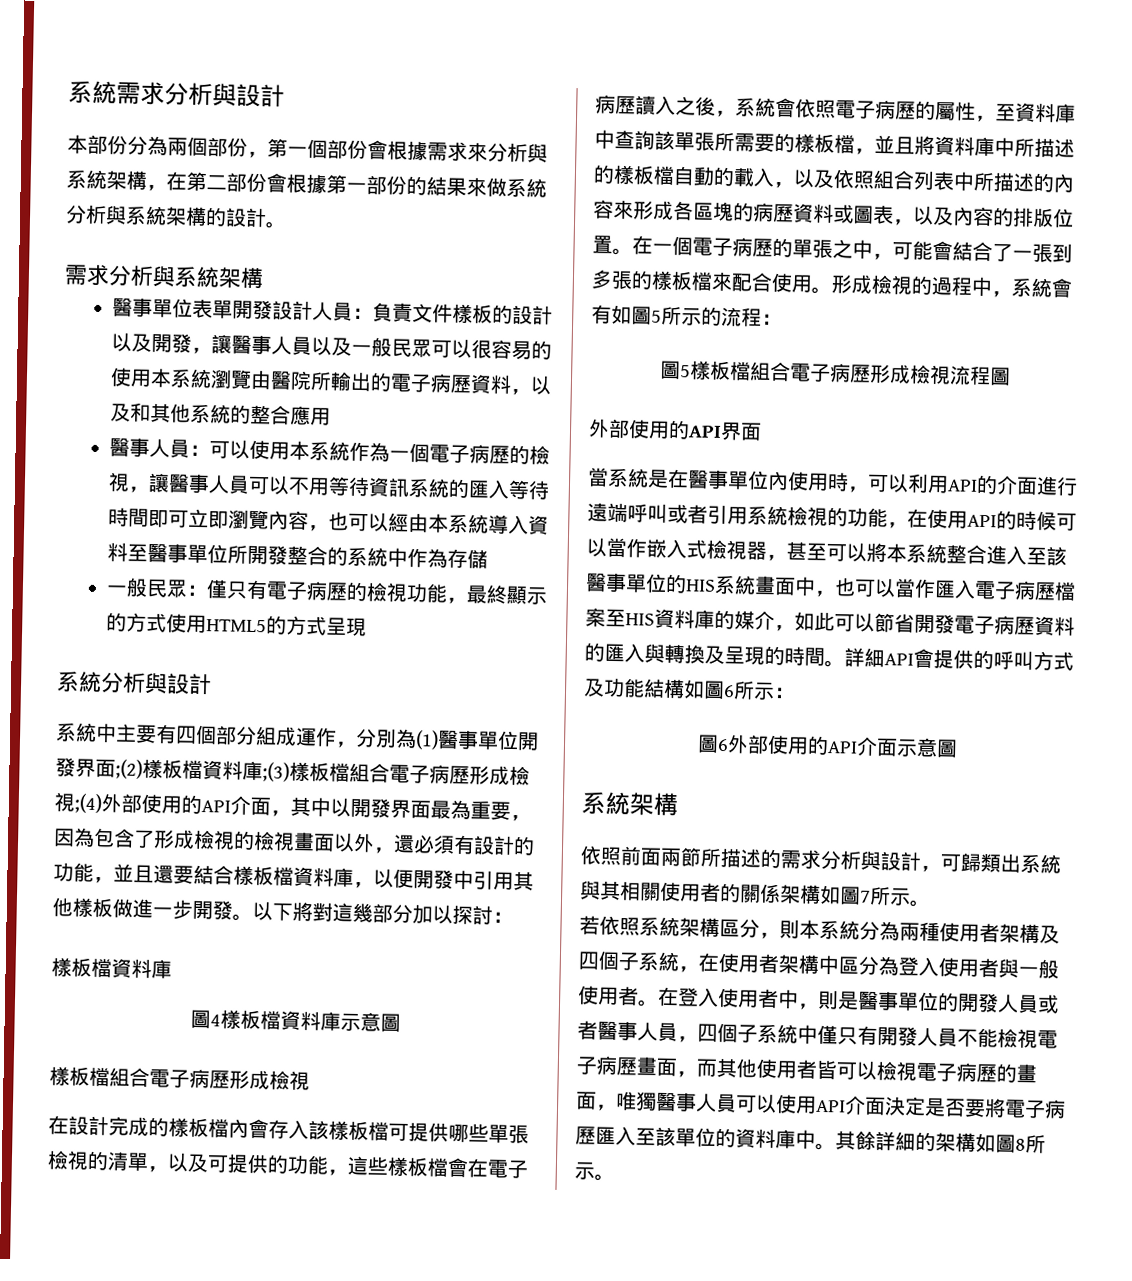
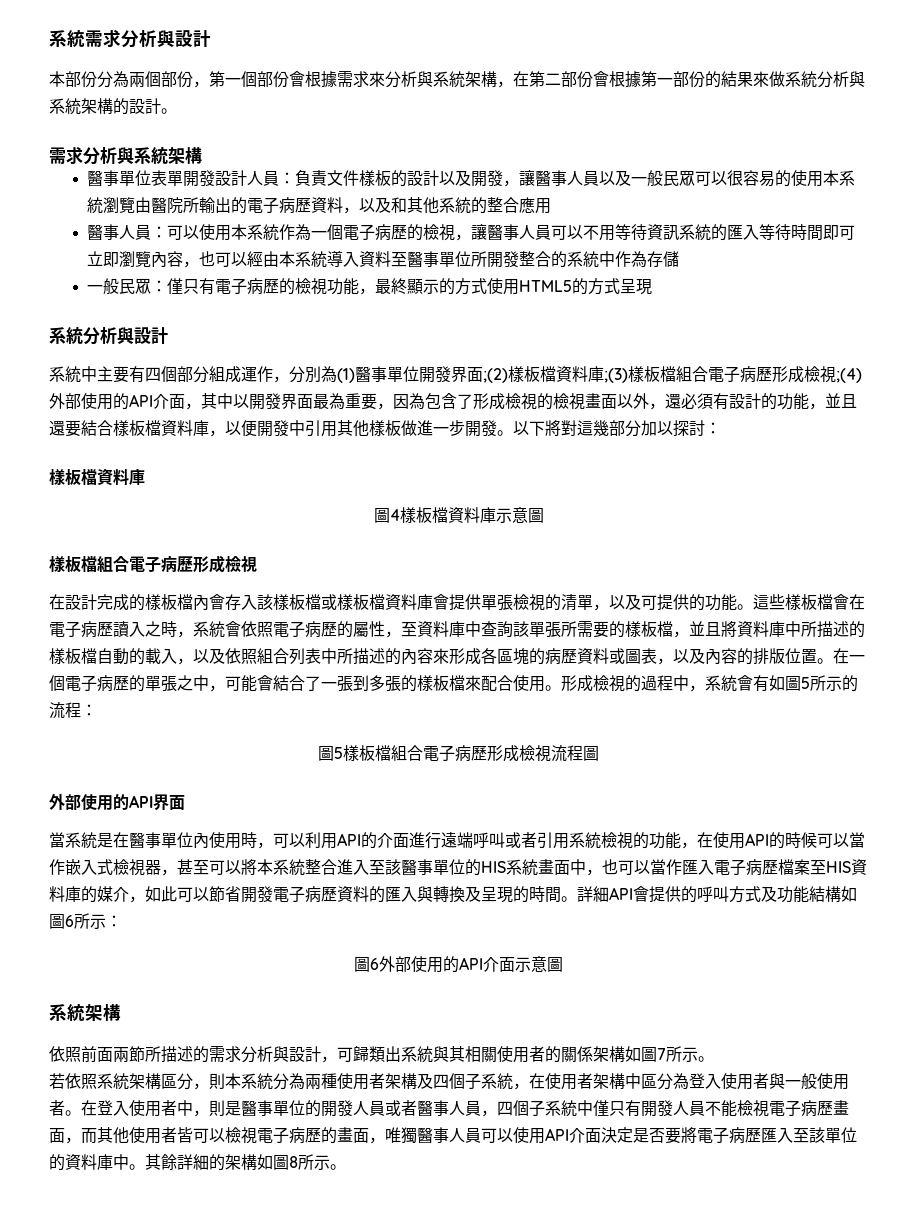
- 在設計完成的樣板檔內會存入該樣板檔可提供哪些單張檢視的清單，以及可提供的功能，這些樣板檔會在電子病歷讀入之後，系統會依照電子病歷的屬性，至資料庫中查詢該單張所需要的樣板檔，並且將資料庫中所描述的樣板檔自動的載入，以及依照組合列表中所描述的內容來形成各區塊的病歷資料或圖表，以及內容的排版位置。
+ 在設計完成的樣板檔內會存入該樣板檔或樣板檔資料庫會提供單張檢視的清單，以及可提供的功能。這些樣板檔會在電子病歷讀入之時，系統會依照電子病歷的屬性，至資料庫中查詢該單張所需要的樣板檔，並且將資料庫中所描述的樣板檔自動的載入，以及依照組合列表中所描述的內容來形成各區塊的病歷資料或圖表，以及內容的排版位置。

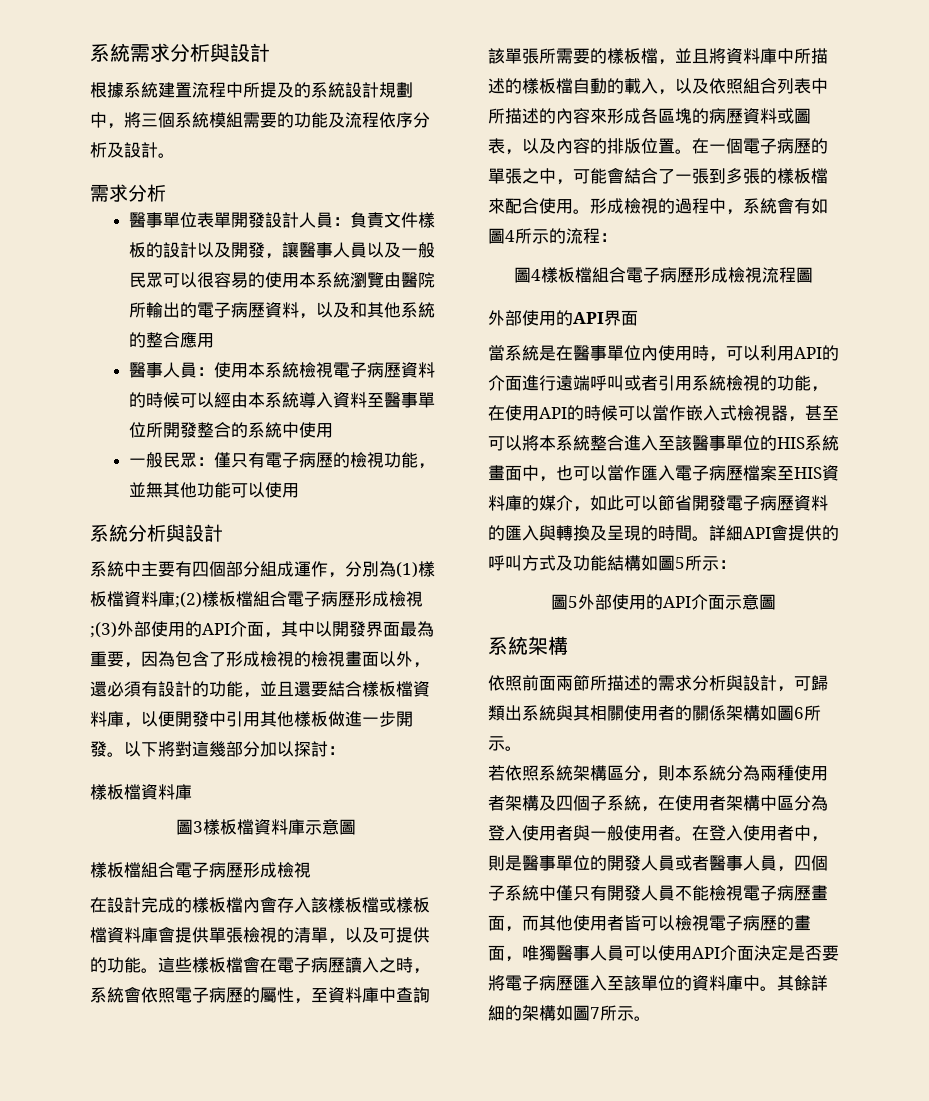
- 本部份分為兩個部份，第一個部份會根據需求來分析與系統架構，在第二部份會根據第一部份的結果來做系統分析與系統架構的設計。
- 需求分析與系統架構
+ 根據系統建置流程中所提及的系統設計規劃中，將三個系統模組需要的功能及流程依序分析及設計。
+ 需求分析
- 醫事人員：可以使用本系統作為一個電子病歷的檢視，讓醫事人員可以不用等待資訊系統的匯入等待時間即可立即瀏覽內容，也可以經由本系統導入資料至醫事單位所開發整合的系統中作為存儲
+ 醫事人員：使用本系統檢視電子病歷資料的時候可以經由本系統導入資料至醫事單位所開發整合的系統中使用
- 一般民眾：僅只有電子病歷的檢視功能，最終顯示的方式使用HTML5的方式呈現
+ 一般民眾：僅只有電子病歷的檢視功能，並無其他功能可以使用
- 系統中主要有四個部分組成運作，分別為(1)醫事單位開發界面;(2)樣板檔資料庫;(3)樣板檔組合電子病歷形成檢視;(4)外部使用的API介面，其中以開發界面最為重要，因為包含了形成檢視的檢視畫面以外，還必須有設計的功能，並且還要結合樣板檔資料庫，以便開發中引用其他樣板做進一步開發。
+ 系統中主要有四個部分組成運作，分別為(1)樣板檔資料庫;(2)樣板檔組合電子病歷形成檢視;(3)外部使用的API介面，其中以開發界面最為重要，因為包含了形成檢視的檢視畫面以外，還必須有設計的功能，並且還要結合樣板檔資料庫，以便開發中引用其他樣板做進一步開發。
- 圖4樣板檔資料庫示意圖
+ 圖3樣板檔資料庫示意圖
- 形成檢視的過程中，系統會有如圖5所示的流程：
+ 形成檢視的過程中，系統會有如圖4所示的流程：
- 圖5樣板檔組合電子病歷形成檢視流程圖
+ 圖4樣板檔組合電子病歷形成檢視流程圖
- 詳細API會提供的呼叫方式及功能結構如圖6所示：
+ 詳細API會提供的呼叫方式及功能結構如圖5所示：
- 圖6外部使用的API介面示意圖
+ 圖5外部使用的API介面示意圖
- 依照前面兩節所描述的需求分析與設計，可歸類出系統與其相關使用者的關係架構如圖7所示。
+ 依照前面兩節所描述的需求分析與設計，可歸類出系統與其相關使用者的關係架構如圖6所示。
- 其餘詳細的架構如圖8所示。
+ 其餘詳細的架構如圖7所示。

